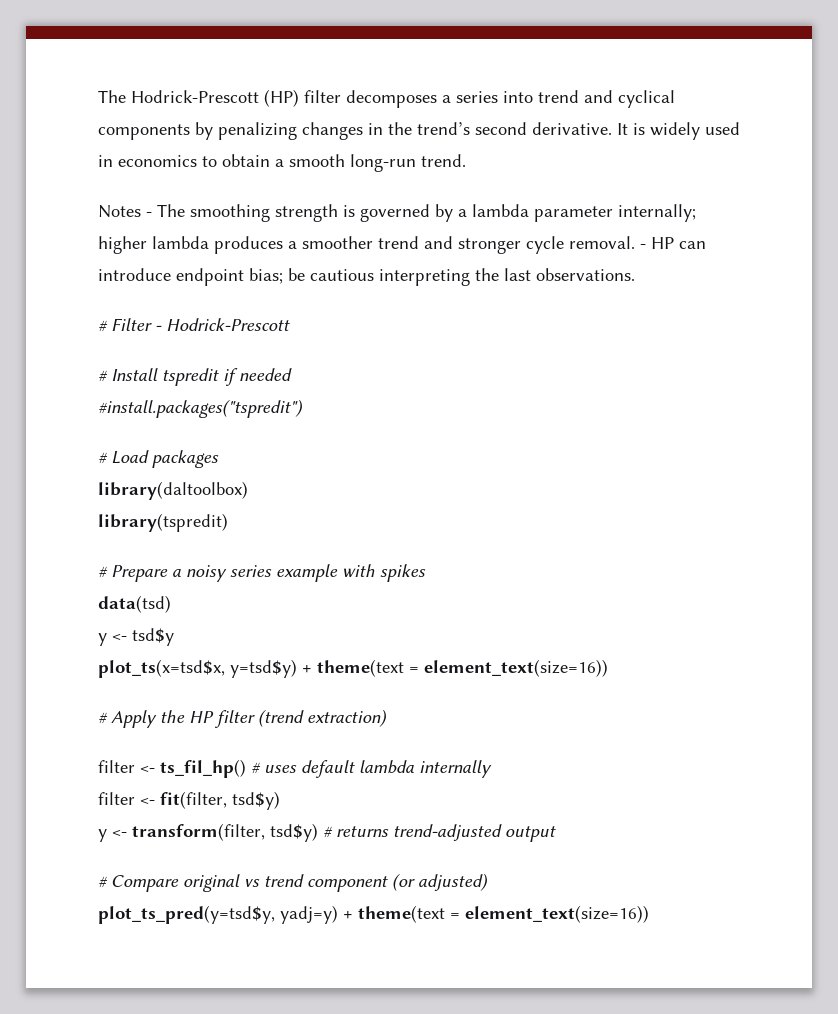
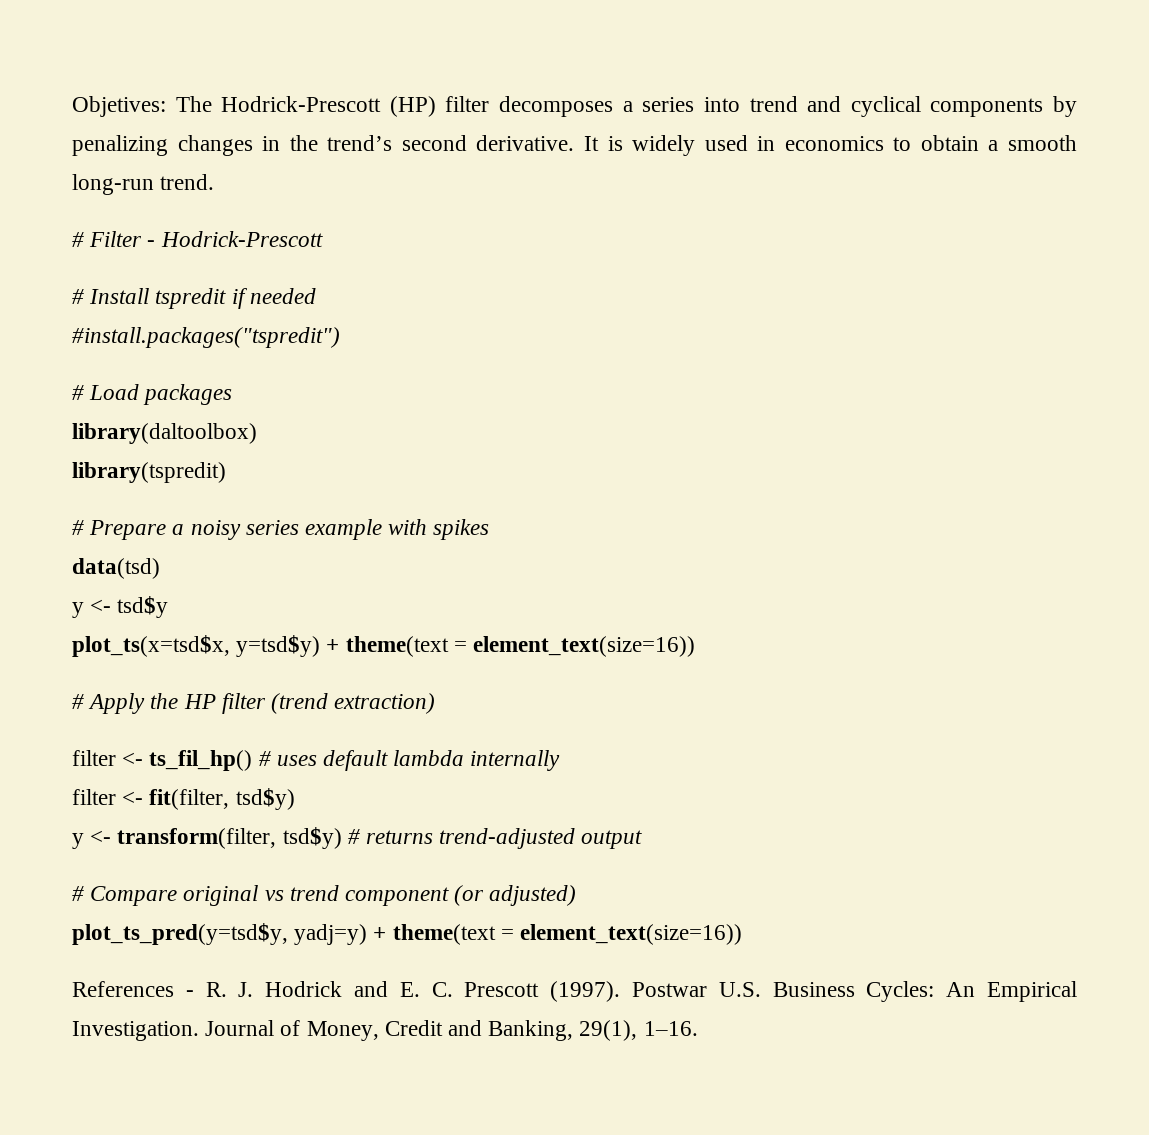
- The Hodrick-Prescott (HP) filter decomposes a series into trend and cyclical components by penalizing changes in the trend’s second derivative.
+ Objetives: The Hodrick-Prescott (HP) filter decomposes a series into trend and cyclical components by penalizing changes in the trend’s second derivative.
- Notes - The smoothing strength is governed by a lambda parameter internally; higher lambda produces a smoother trend and stronger cycle removal. - HP can introduce endpoint bias; be cautious interpreting the last observations.
+ References - R. J. Hodrick and E. C. Prescott (1997). Postwar U.S. Business Cycles: An Empirical Investigation. Journal of Money, Credit and Banking, 29(1), 1–16.

